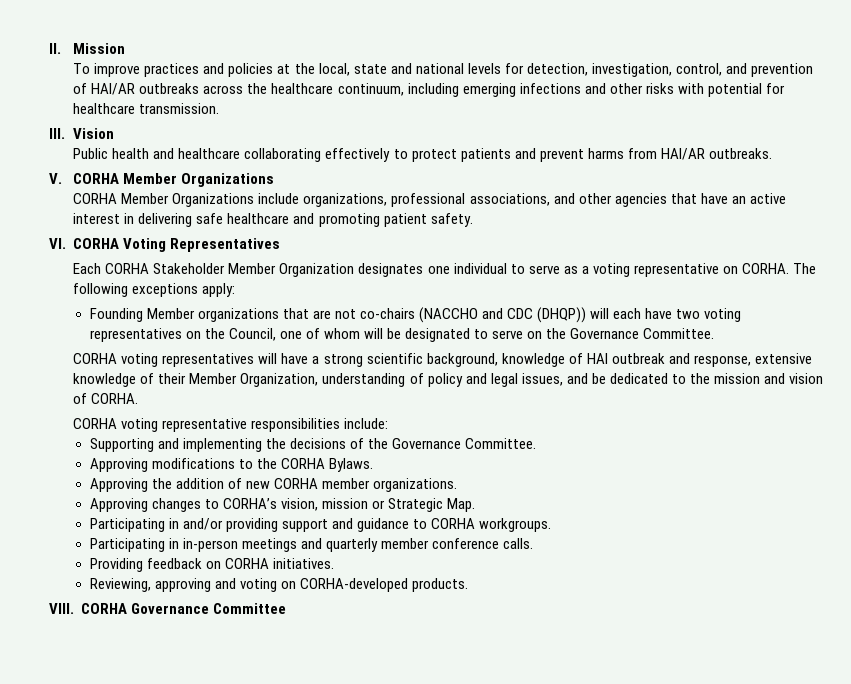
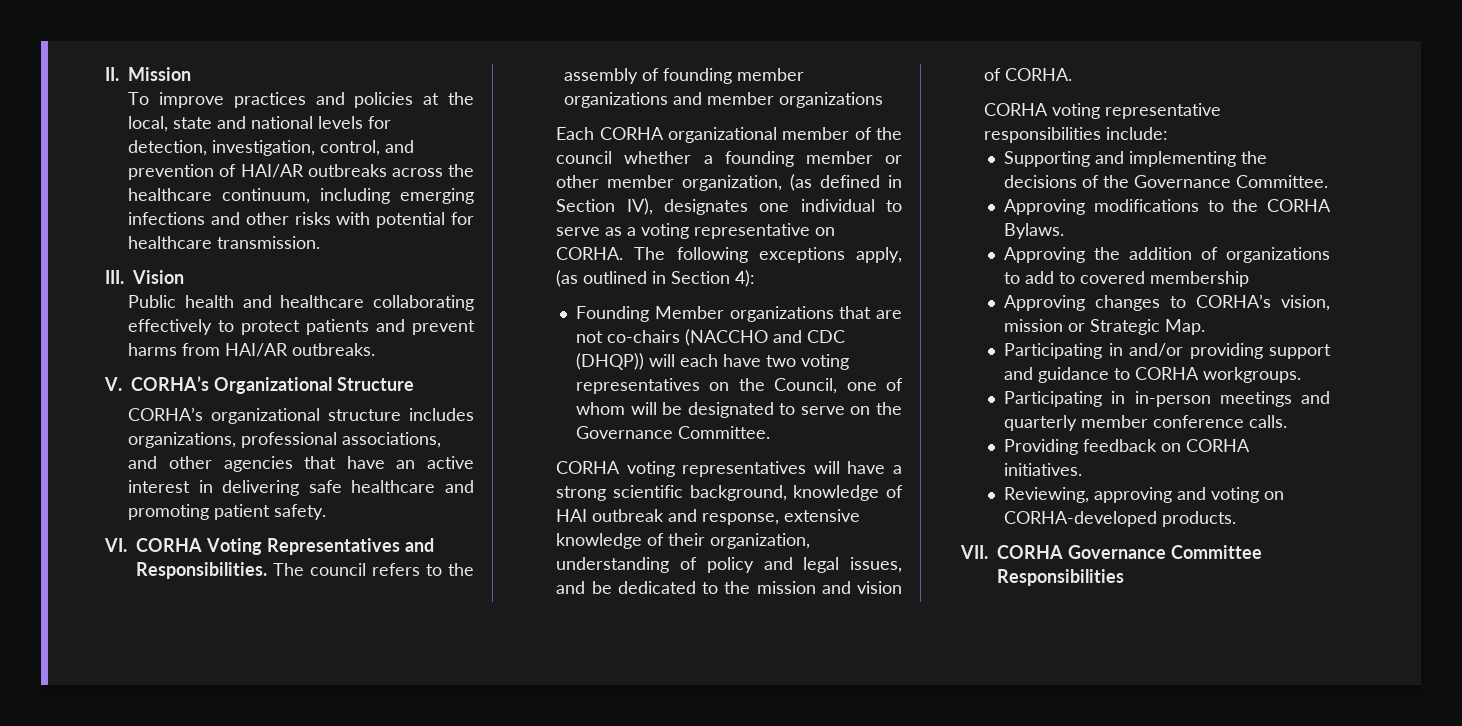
- V. CORHA Member Organizations
- CORHA Member Organizations include organizations, professional associations, and other agencies that have an active interest in delivering safe healthcare and promoting patient safety.
+ V. CORHA’s Organizational Structure
+ CORHA’s organizational structure includes organizations, professional associations, and other agencies that have an active interest in delivering safe healthcare and promoting patient safety.
- VI. CORHA Voting Representatives
- Each CORHA Stakeholder Member Organization designates one individual to serve as a voting representative on CORHA.
+ VI. CORHA Voting Representatives and Responsibilities. The council refers to the assembly of founding member organizations and member organizations
+ Each CORHA organizational member of the council whether a founding member or other member organization, (as defined in Section IV), designates one individual to serve as a voting representative on CORHA.
- The following exceptions apply:
+ The following exceptions apply, (as outlined in Section 4):
- CORHA voting representatives will have a strong scientific background, knowledge of HAI outbreak and response, extensive knowledge of their Member Organization, understanding of policy and legal issues, and be dedicated to the mission and vision of CORHA.
+ CORHA voting representatives will have a strong scientific background, knowledge of HAI outbreak and response, extensive knowledge of their organization, understanding of policy and legal issues, and be dedicated to the mission and vision of CORHA.
- Approving the addition of new CORHA member organizations.
+ Approving the addition of organizations to add to covered membership
- VIII. CORHA Governance Committee
+ VII. CORHA Governance Committee Responsibilities

